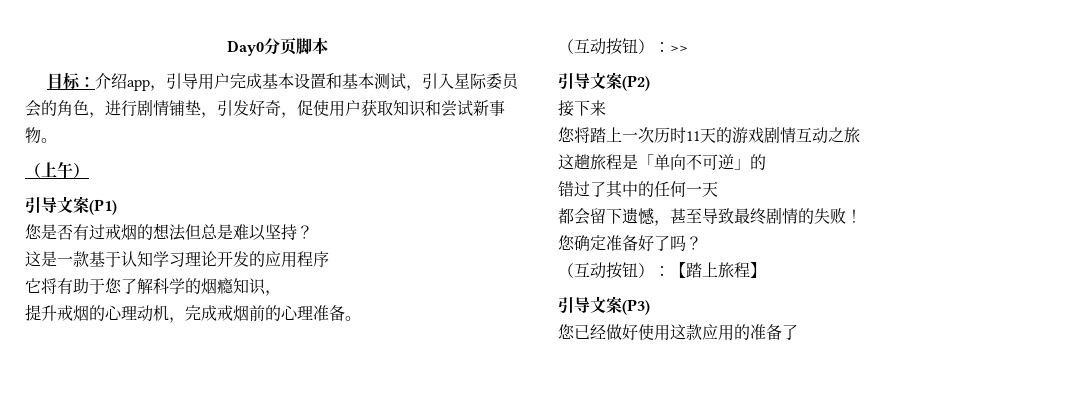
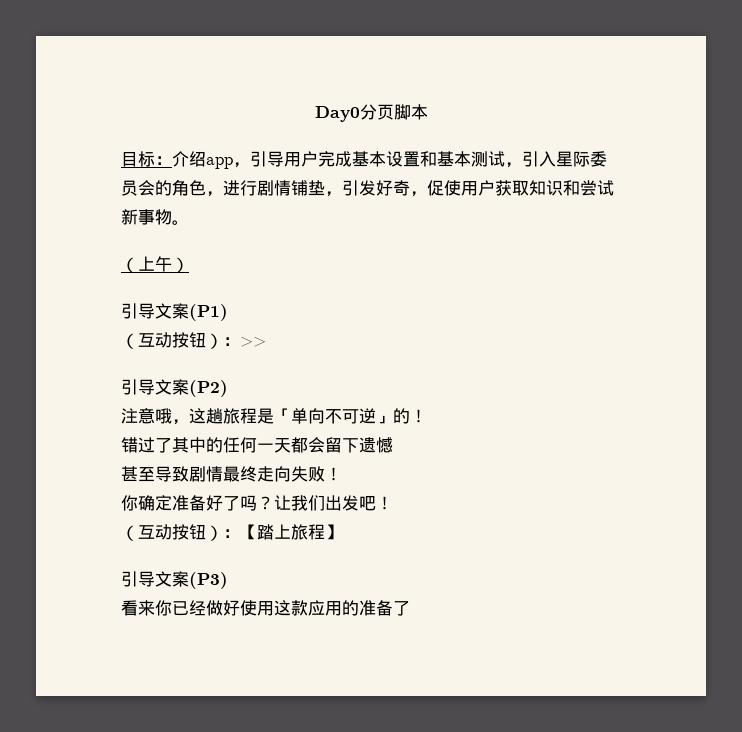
- 您是否有过戒烟的想法但总是难以坚持？
- 这是一款基于认知学习理论开发的应用程序
- 它将有助于您了解科学的烟瘾知识，
- 提升戒烟的心理动机，完成戒烟前的心理准备。
- 接下来
- 您将踏上一次历时11天的游戏剧情互动之旅
- 这趟旅程是「单向不可逆」的
+ 注意哦，这趟旅程是「单向不可逆」的！
- 错过了其中的任何一天
- 都会留下遗憾，甚至导致最终剧情的失败！
+ 错过了其中的任何一天都会留下遗憾
+ 甚至导致剧情最终走向失败！
- 您确定准备好了吗？
+ 你确定准备好了吗？让我们出发吧！
- 您已经做好使用这款应用的准备了
+ 看来你已经做好使用这款应用的准备了

